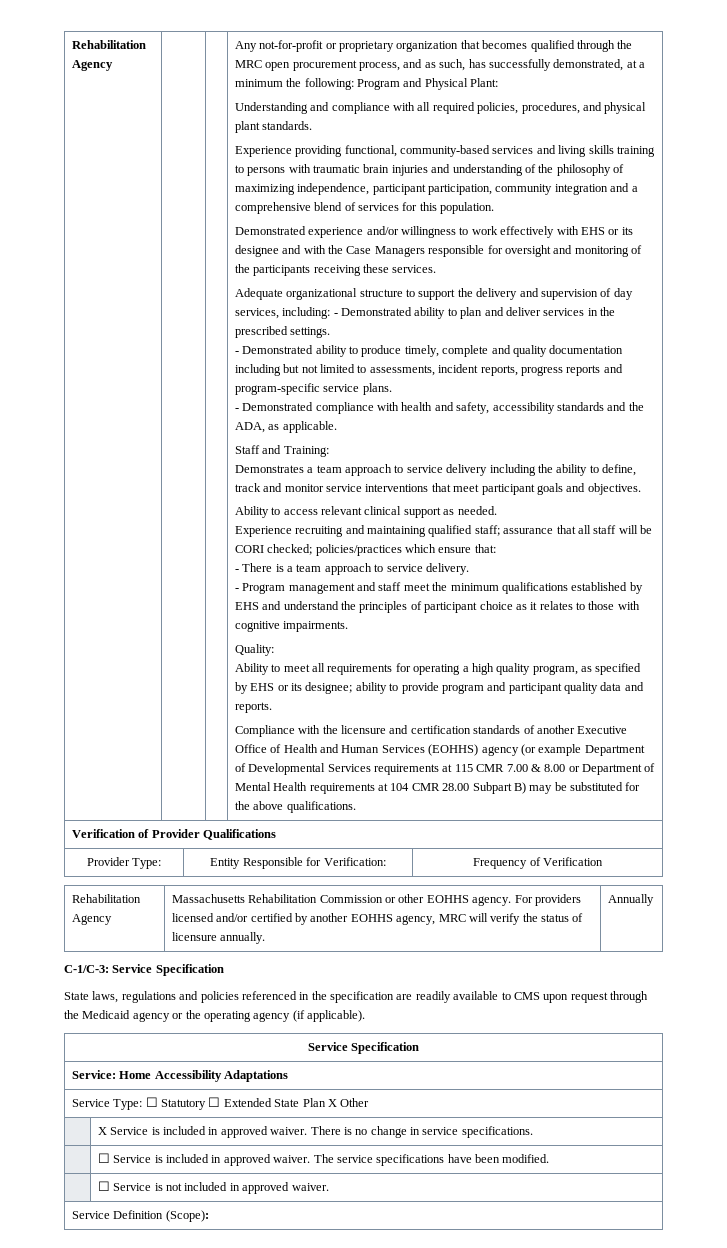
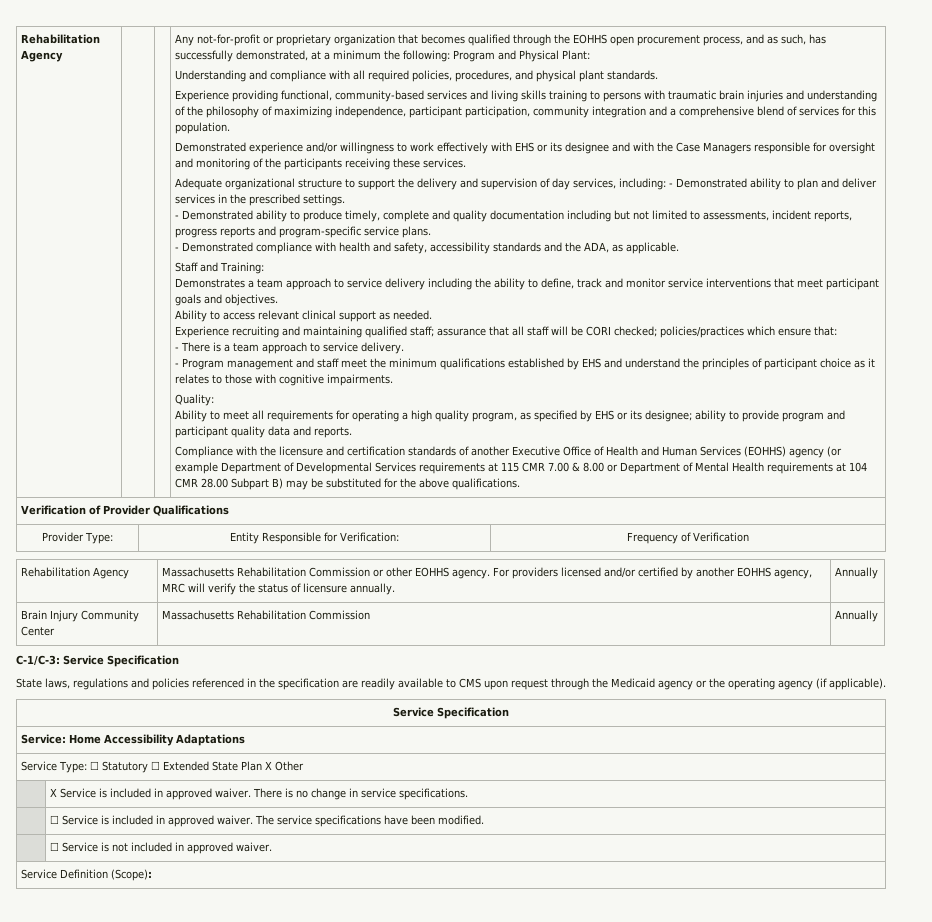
- Any not-for-profit or proprietary organization that becomes qualified through the MRC open procurement process, and as such, has successfully demonstrated, at a minimum the following: Program and Physical Plant:
+ Any not-for-profit or proprietary organization that becomes qualified through the EOHHS open procurement process, and as such, has successfully demonstrated, at a minimum the following: Program and Physical Plant:
+ Brain Injury Community Center | Massachusetts Rehabilitation Commission | Annually

